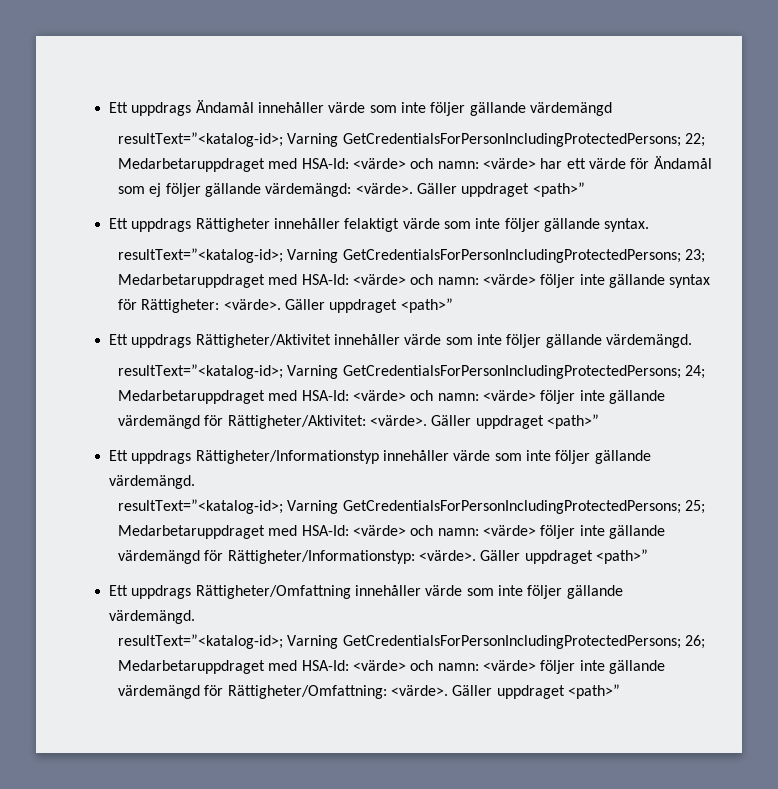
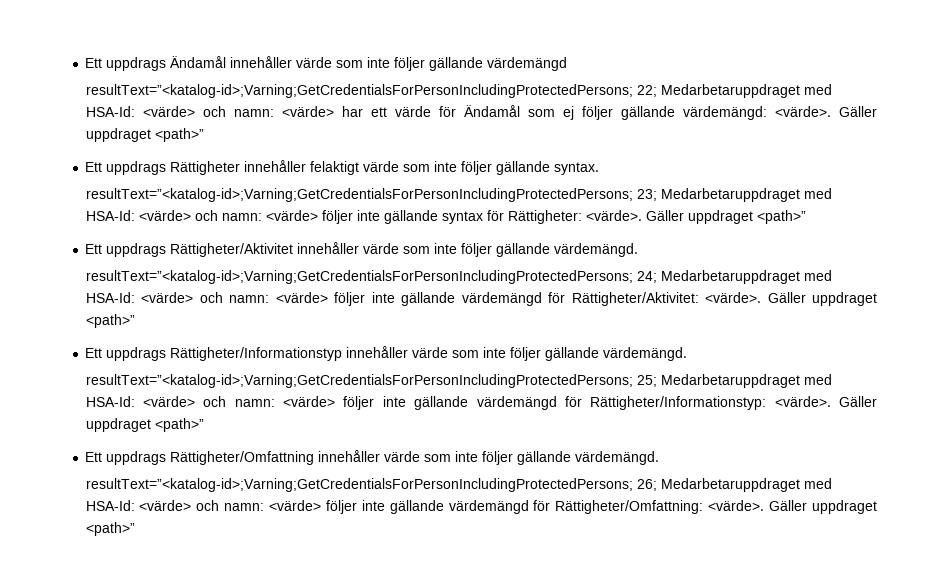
- resultText=”<katalog-id>; Varning GetCredentialsForPersonIncludingProtectedPersons; 22; Medarbetaruppdraget med HSA-Id: <värde> och namn: <värde> har ett värde för Ändamål som ej följer gällande värdemängd: <värde>.
+ resultText=”<katalog-id>;Varning;GetCredentialsForPersonIncludingProtectedPersons; 22; Medarbetaruppdraget med HSA-Id: <värde> och namn: <värde> har ett värde för Ändamål som ej följer gällande värdemängd: <värde>.
- resultText=”<katalog-id>; Varning GetCredentialsForPersonIncludingProtectedPersons; 23; Medarbetaruppdraget med HSA-Id: <värde> och namn: <värde> följer inte gällande syntax för Rättigheter: <värde>.
+ resultText=”<katalog-id>;Varning;GetCredentialsForPersonIncludingProtectedPersons; 23; Medarbetaruppdraget med HSA-Id: <värde> och namn: <värde> följer inte gällande syntax för Rättigheter: <värde>.
- resultText=”<katalog-id>; Varning GetCredentialsForPersonIncludingProtectedPersons; 24; Medarbetaruppdraget med HSA-Id: <värde> och namn: <värde> följer inte gällande värdemängd för Rättigheter/Aktivitet: <värde>.
+ resultText=”<katalog-id>;Varning;GetCredentialsForPersonIncludingProtectedPersons; 24; Medarbetaruppdraget med HSA-Id: <värde> och namn: <värde> följer inte gällande värdemängd för Rättigheter/Aktivitet: <värde>.
- resultText=”<katalog-id>; Varning GetCredentialsForPersonIncludingProtectedPersons; 25; Medarbetaruppdraget med HSA-Id: <värde> och namn: <värde> följer inte gällande värdemängd för Rättigheter/Informationstyp: <värde>.
+ resultText=”<katalog-id>;Varning;GetCredentialsForPersonIncludingProtectedPersons; 25; Medarbetaruppdraget med HSA-Id: <värde> och namn: <värde> följer inte gällande värdemängd för Rättigheter/Informationstyp: <värde>.
- resultText=”<katalog-id>; Varning GetCredentialsForPersonIncludingProtectedPersons; 26; Medarbetaruppdraget med HSA-Id: <värde> och namn: <värde> följer inte gällande värdemängd för Rättigheter/Omfattning: <värde>.
+ resultText=”<katalog-id>;Varning;GetCredentialsForPersonIncludingProtectedPersons; 26; Medarbetaruppdraget med HSA-Id: <värde> och namn: <värde> följer inte gällande värdemängd för Rättigheter/Omfattning: <värde>.

